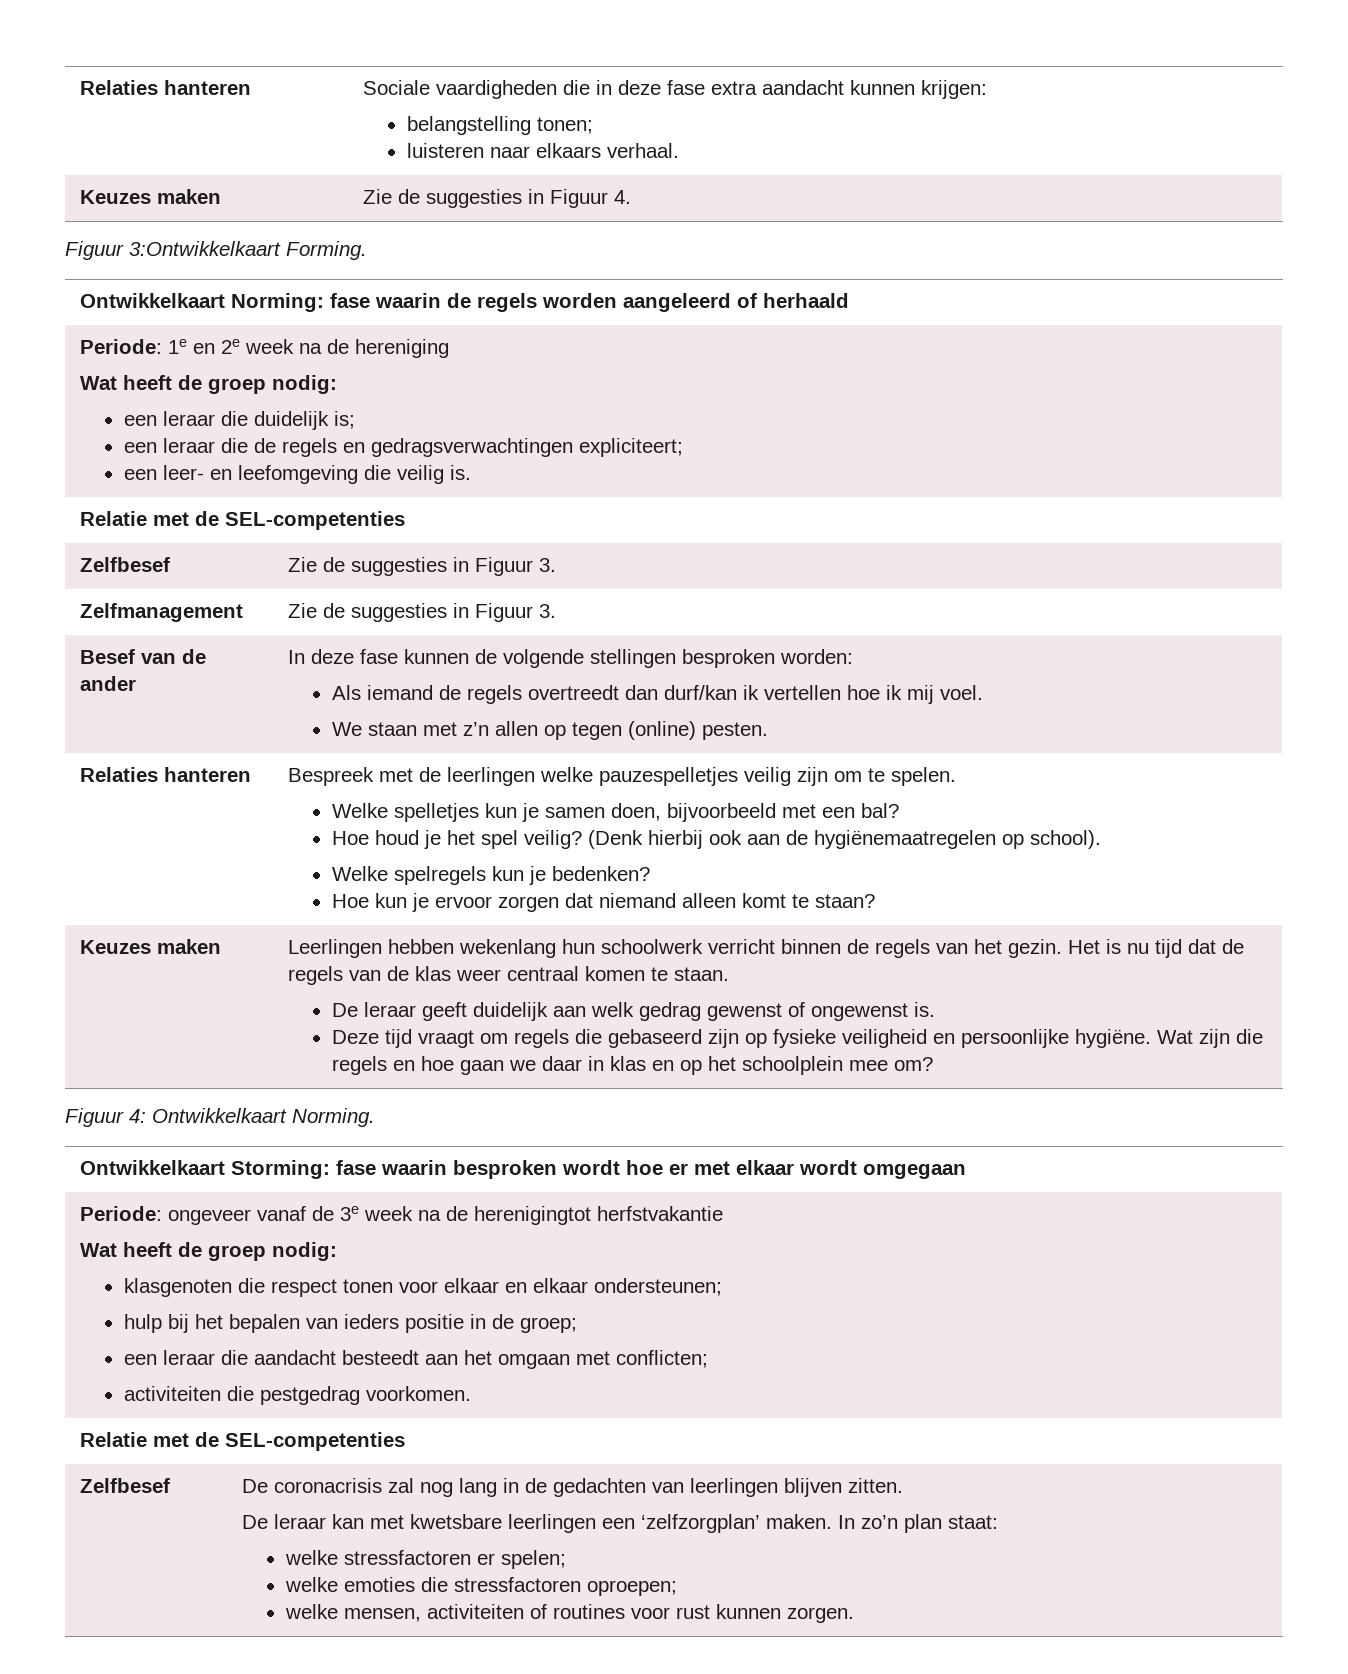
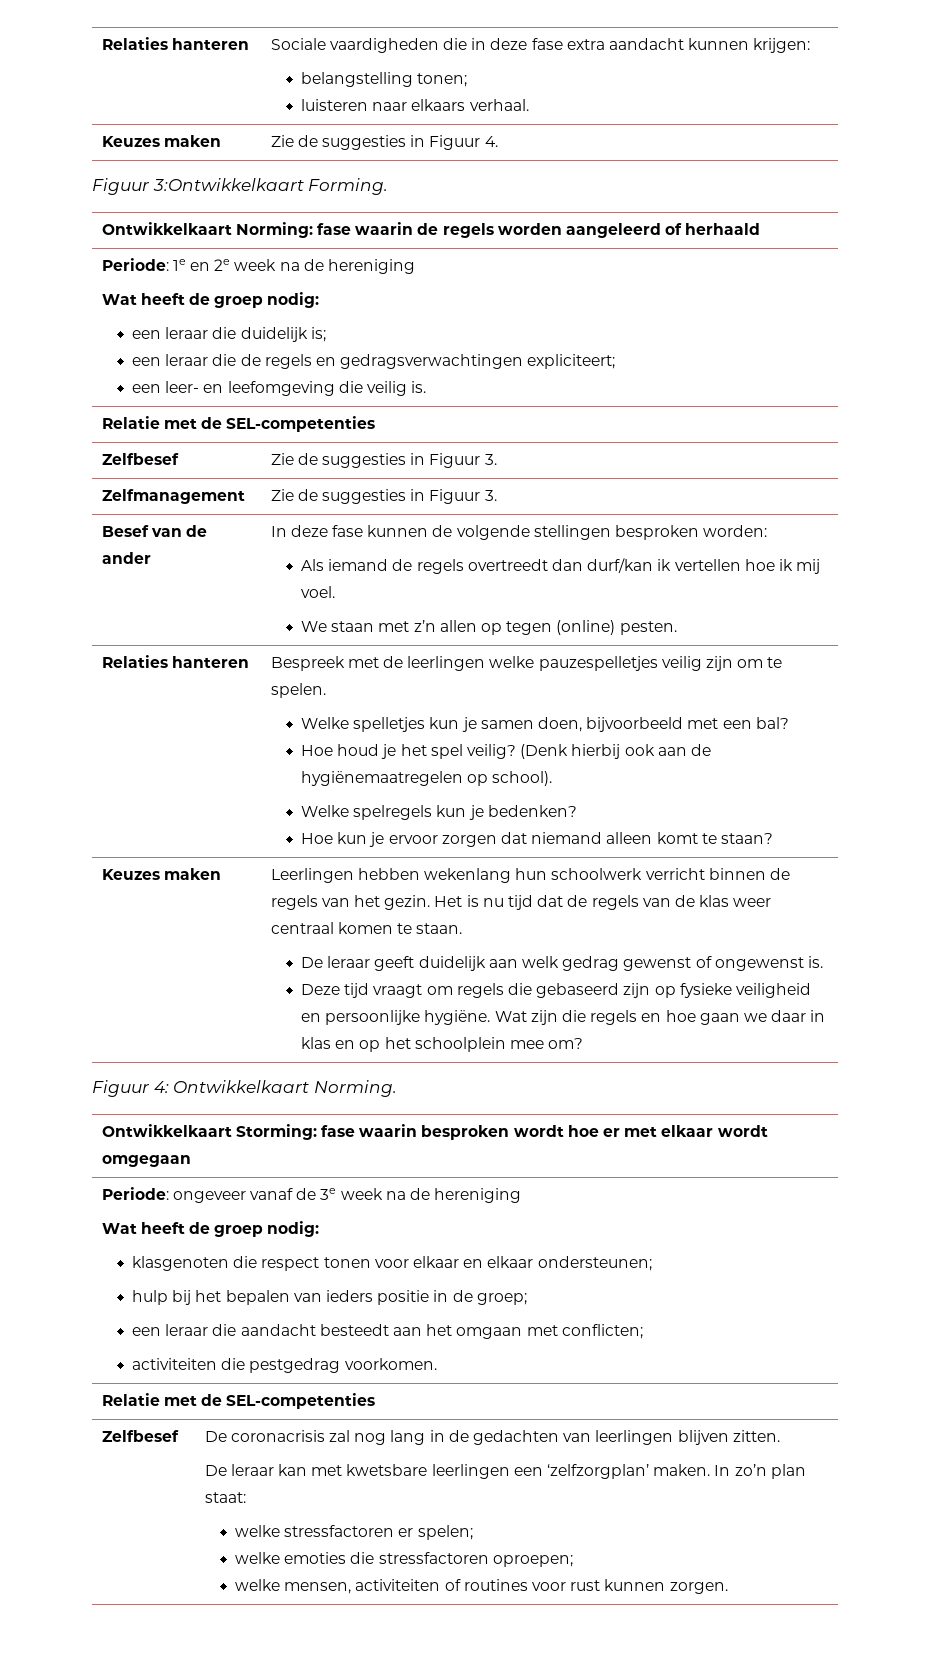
- Periode: ongeveer vanaf de 3e week na de herenigingtot herfstvakantie
+ Periode: ongeveer vanaf de 3e week na de hereniging

